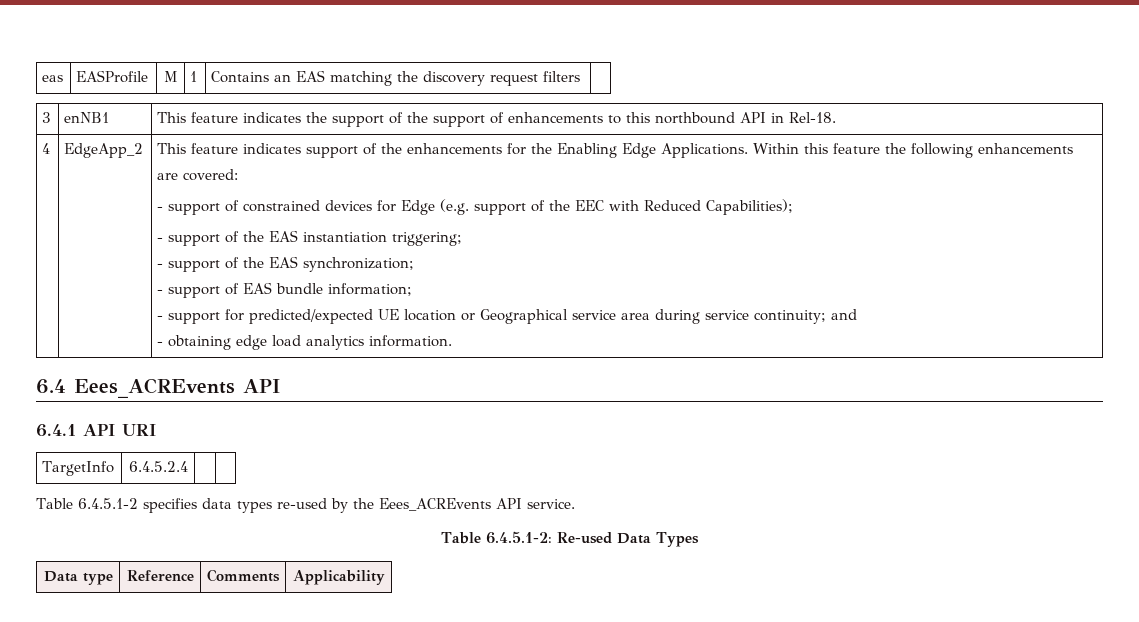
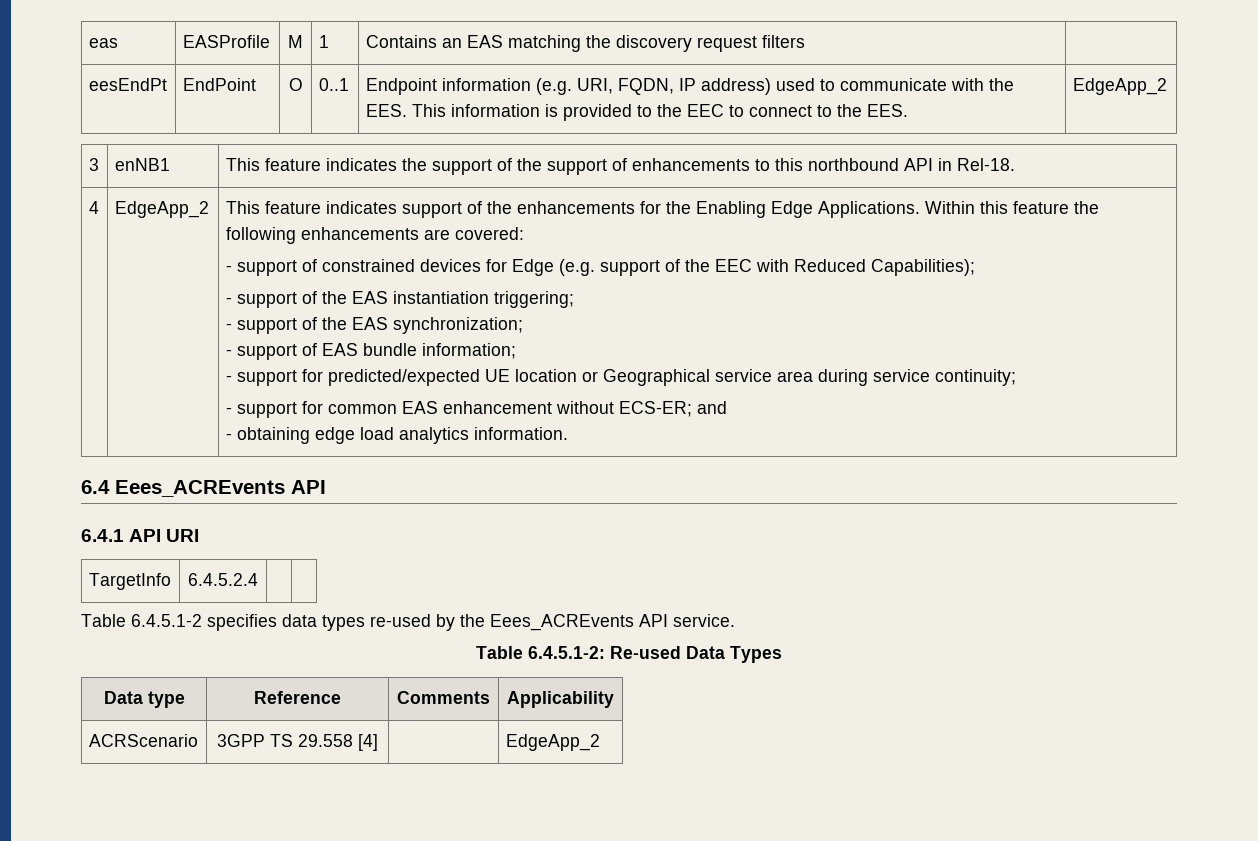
+ eesEndPt | EndPoint | O | 0..1 | Endpoint information (e.g. URI, FQDN, IP address) used to communicate with the EES. This information is provided to the EEC to connect to the EES. | EdgeApp_2
- - support for predicted/expected UE location or Geographical service area during service continuity; and
+ - support for predicted/expected UE location or Geographical service area during service continuity;
+ - support for common EAS enhancement without ECS-ER; and
+ ACRScenario | 3GPP TS 29.558 [4] | | EdgeApp_2

